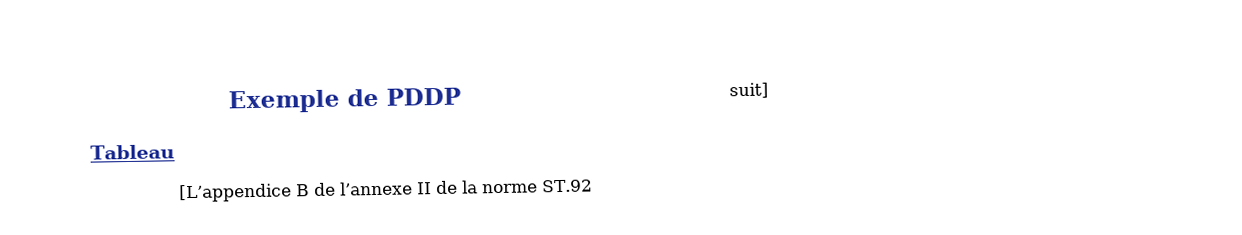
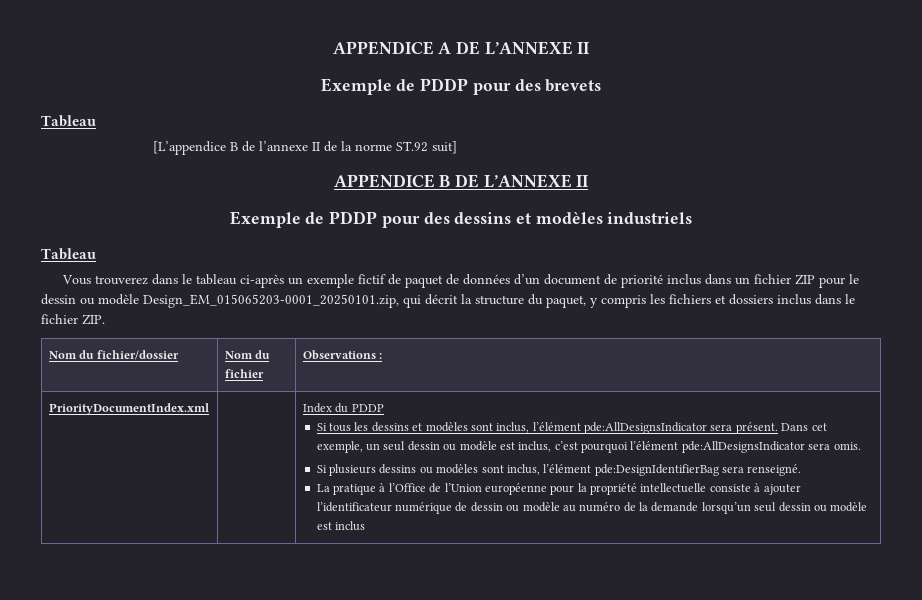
- Exemple de PDDP
+ APPENDICE A DE L’ANNEXE II
+ Exemple de PDDP pour des brevets
+ APPENDICE B DE L’ANNEXE II
+ Exemple de PDDP pour des dessins et modèles industriels
+ Tableau
+ Vous trouverez dans le tableau ci-après un exemple fictif de paquet de données d’un document de priorité inclus dans un fichier ZIP pour le dessin ou modèle Design_EM_015065203-0001_20250101.zip, qui décrit la structure du paquet, y compris les fichiers et dossiers inclus dans le fichier ZIP.
+ Nom du fichier/dossier | Nom du fichier | Observations :
+ PriorityDocumentIndex.xml | | Index du PDDP
+ Si tous les dessins et modèles sont inclus, l’élément pde:AllDesignsIndicator sera présent. Dans cet exemple, un seul dessin ou modèle est inclus, c’est pourquoi l’élément pde:AllDesignsIndicator sera omis.
+ Si plusieurs dessins ou modèles sont inclus, l’élément pde:DesignIdentifierBag sera renseigné.
+ La pratique à l’Office de l’Union européenne pour la propriété intellectuelle consiste à ajouter l’identificateur numérique de dessin ou modèle au numéro de la demande lorsqu’un seul dessin ou modèle est inclus

